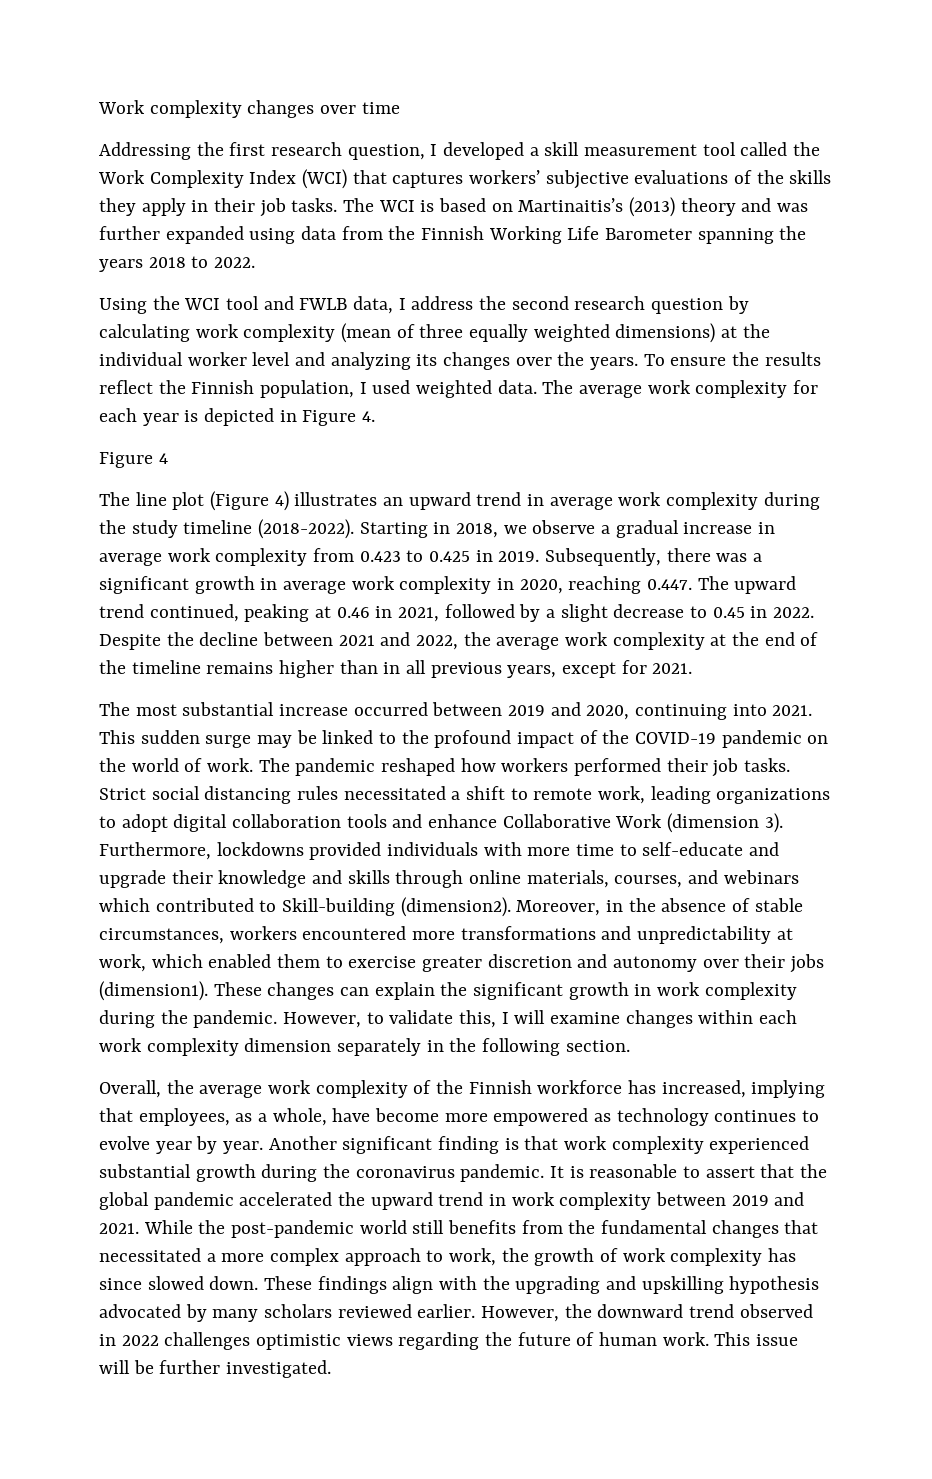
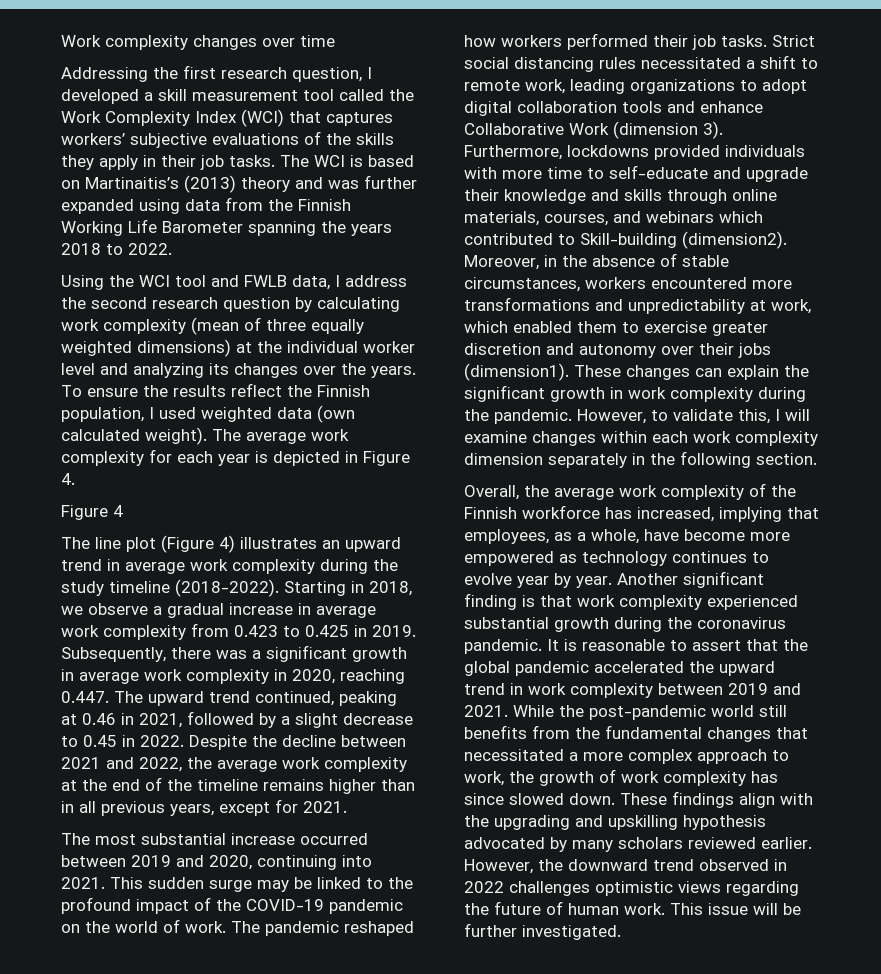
- To ensure the results reflect the Finnish population, I used weighted data.
+ To ensure the results reflect the Finnish population, I used weighted data (own calculated weight).

